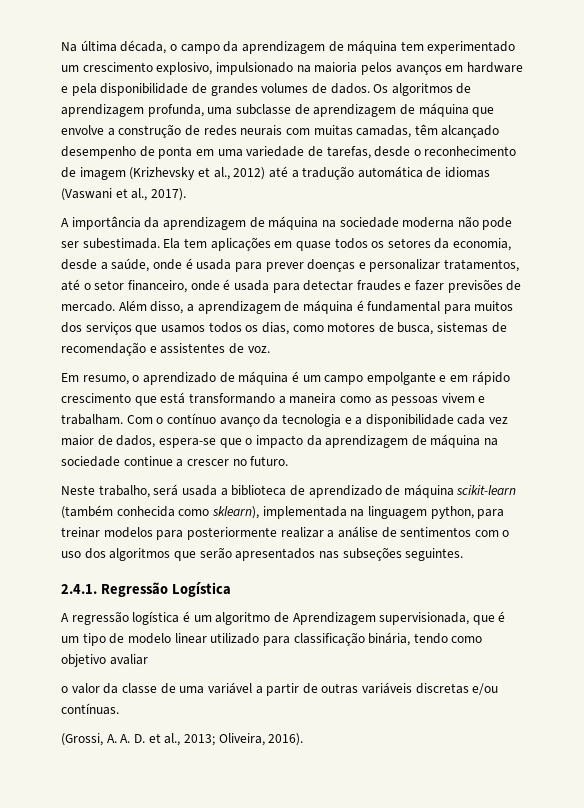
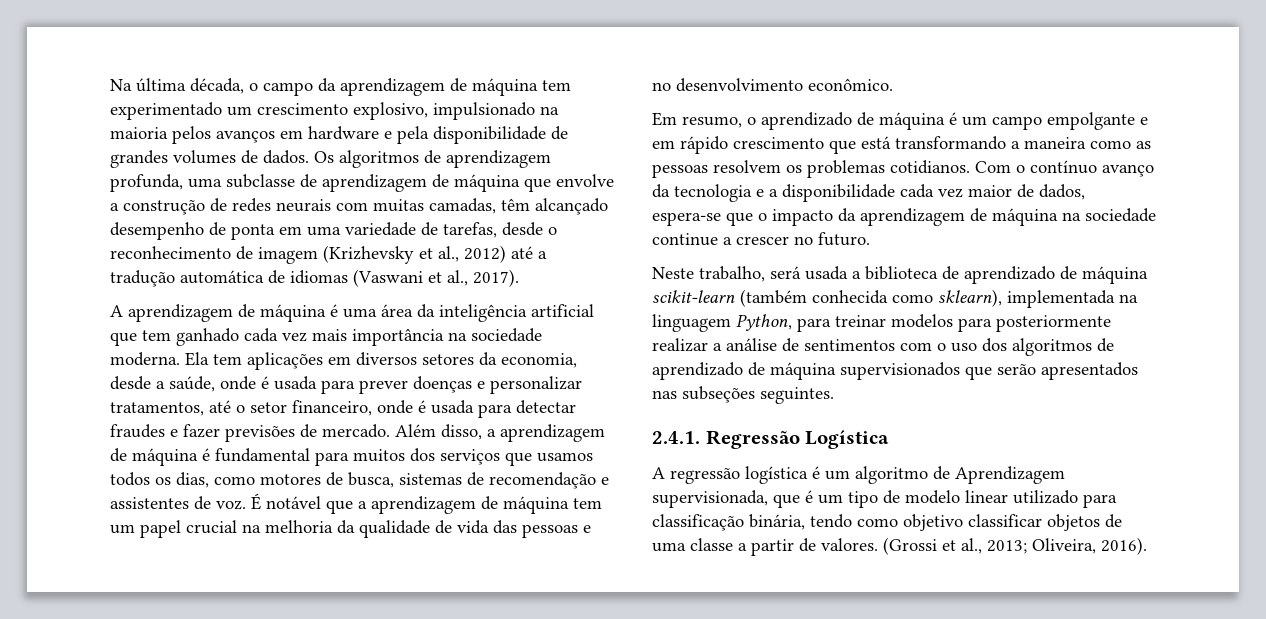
- A importância da aprendizagem de máquina na sociedade moderna não pode ser subestimada.
+ A aprendizagem de máquina é uma área da inteligência artificial que tem ganhado cada vez mais importância na sociedade moderna.
- Ela tem aplicações em quase todos os setores da economia, desde a saúde, onde é usada para prever doenças e personalizar tratamentos, até o setor financeiro, onde é usada para detectar fraudes e fazer previsões de mercado.
+ Ela tem aplicações em diversos setores da economia, desde a saúde, onde é usada para prever doenças e personalizar tratamentos, até o setor financeiro, onde é usada para detectar fraudes e fazer previsões de mercado.
+ É notável que a aprendizagem de máquina tem um papel crucial na melhoria da qualidade de vida das pessoas e no desenvolvimento econômico.
- Em resumo, o aprendizado de máquina é um campo empolgante e em rápido crescimento que está transformando a maneira como as pessoas vivem e trabalham.
+ Em resumo, o aprendizado de máquina é um campo empolgante e em rápido crescimento que está transformando a maneira como as pessoas resolvem os problemas cotidianos.
- Neste trabalho, será usada a biblioteca de aprendizado de máquina scikit-learn (também conhecida como sklearn), implementada na linguagem python, para treinar modelos para posteriormente realizar a análise de sentimentos com o uso dos algoritmos que serão apresentados nas subseções seguintes.
+ Neste trabalho, será usada a biblioteca de aprendizado de máquina scikit-learn (também conhecida como sklearn), implementada na linguagem Python, para treinar modelos para posteriormente realizar a análise de sentimentos com o uso dos algoritmos de aprendizado de máquina supervisionados que serão apresentados nas subseções seguintes.
- A regressão logística é um algoritmo de Aprendizagem supervisionada, que é um tipo de modelo linear utilizado para classificação binária, tendo como objetivo avaliar
- o valor da classe de uma variável a partir de outras variáveis discretas e/ou contínuas.
- (Grossi, A. A. D. et al., 2013; Oliveira, 2016).
+ A regressão logística é um algoritmo de Aprendizagem supervisionada, que é um tipo de modelo linear utilizado para classificação binária, tendo como objetivo classificar objetos de uma classe a partir de valores. (Grossi et al., 2013; Oliveira, 2016).

